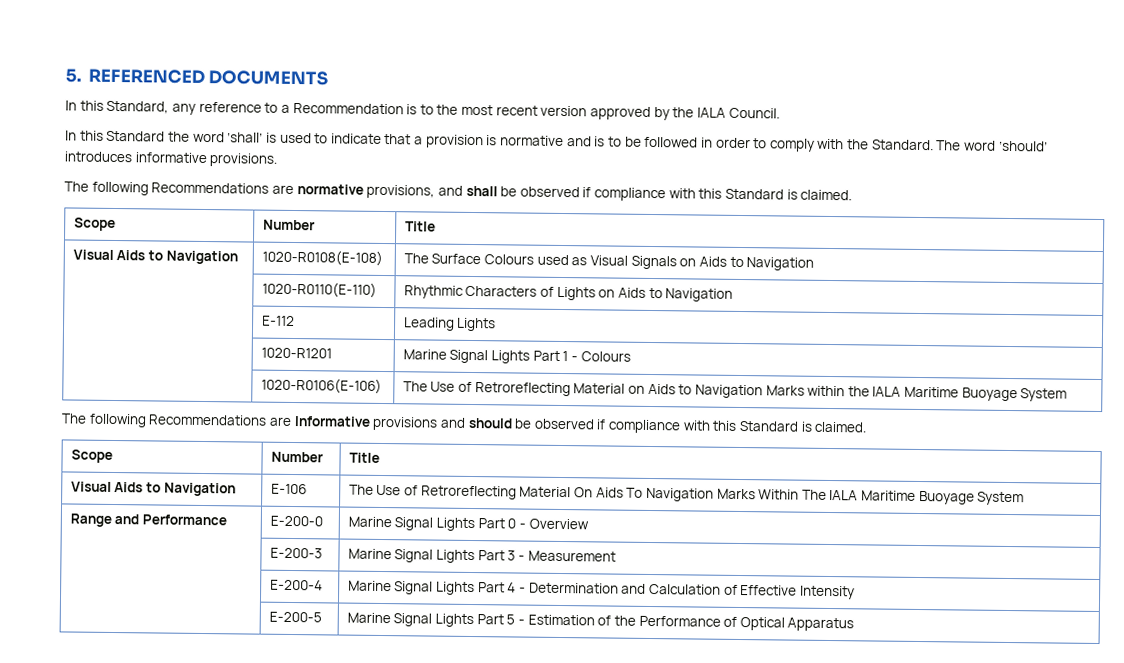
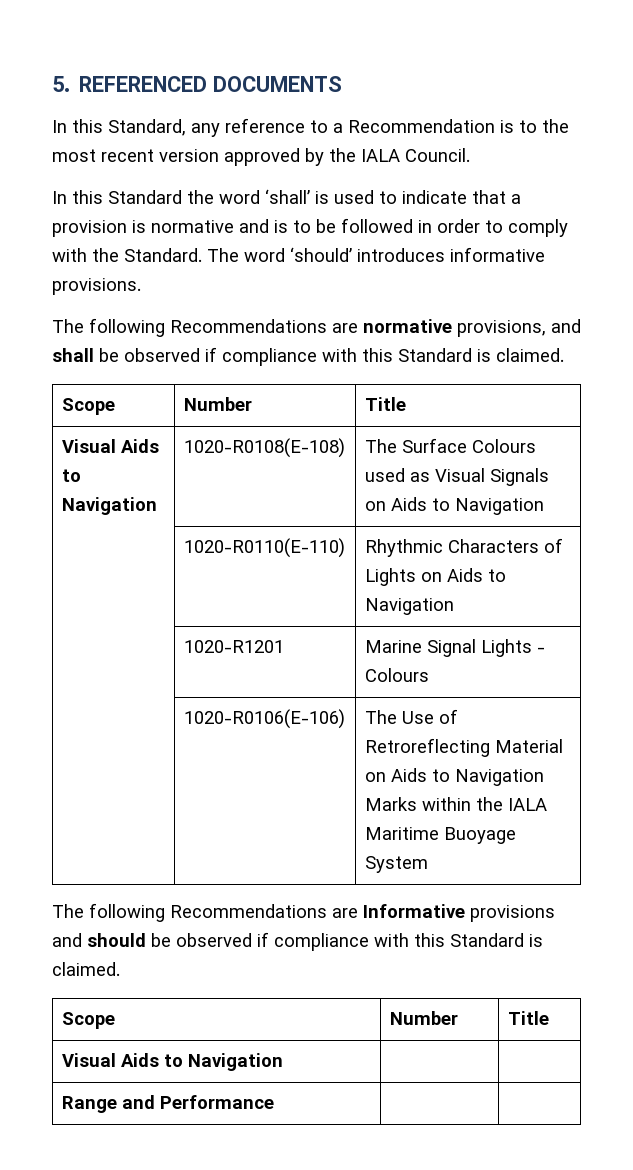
- | E-112 | Leading Lights
- | 1020-R1201 | Marine Signal Lights Part 1 - Colours
+ | 1020-R1201 | Marine Signal Lights - Colours
- Visual Aids to Navigation | E-106 | The Use of Retroreflecting Material On Aids To Navigation Marks Within The IALA Maritime Buoyage System
- Range and Performance | E-200-0 | Marine Signal Lights Part 0 - Overview
- | E-200-3 | Marine Signal Lights Part 3 - Measurement
- | E-200-4 | Marine Signal Lights Part 4 - Determination and Calculation of Effective Intensity
- | E-200-5 | Marine Signal Lights Part 5 - Estimation of the Performance of Optical Apparatus
+ Visual Aids to Navigation | |
+ Range and Performance | |

